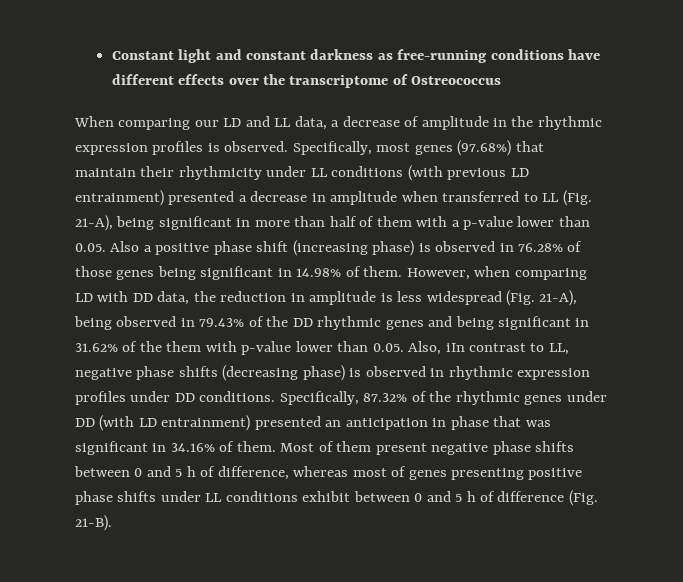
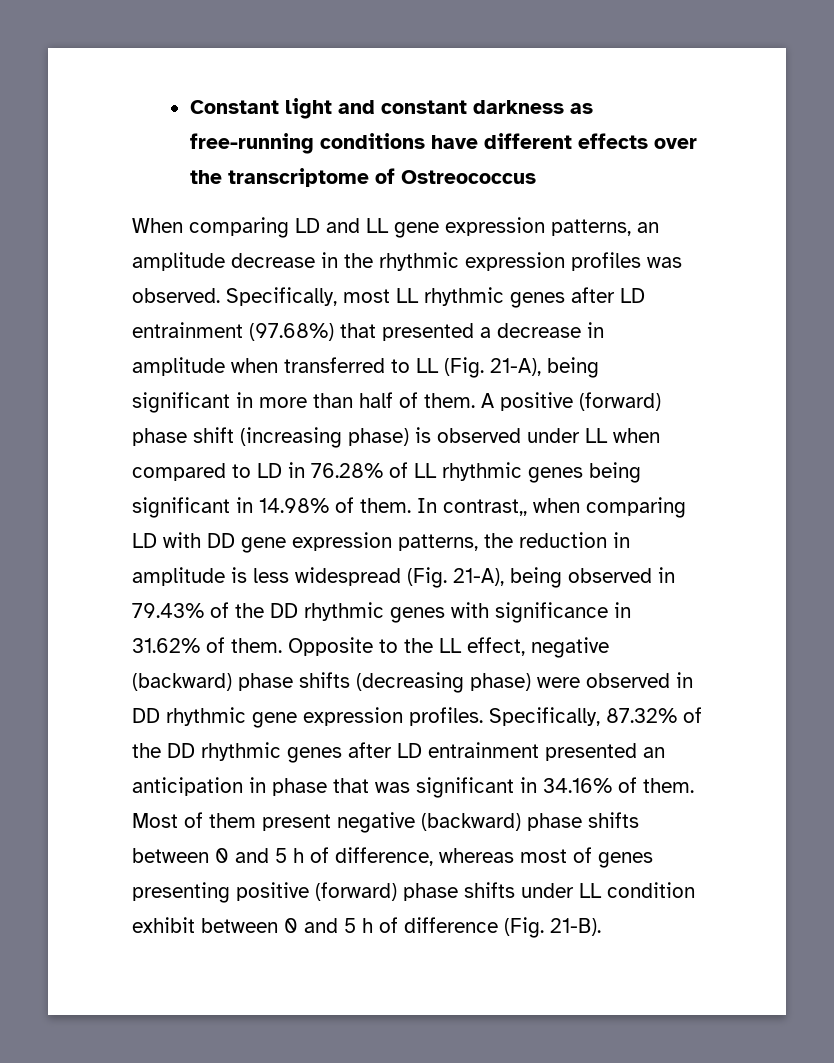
- When comparing our LD and LL data, a decrease of amplitude in the rhythmic expression profiles is observed.
+ When comparing LD and LL gene expression patterns, an amplitude decrease in the rhythmic expression profiles was observed.
- Specifically, most genes (97.68%) that maintain their rhythmicity under LL conditions (with previous LD entrainment) presented a decrease in amplitude when transferred to LL (Fig. 21-A), being significant in more than half of them with a p-value lower than 0.05. Also a positive phase shift (increasing phase) is observed in 76.28% of those genes being significant in 14.98% of them.
+ Specifically, most LL rhythmic genes after LD entrainment (97.68%) that presented a decrease in amplitude when transferred to LL (Fig. 21-A), being significant in more than half of them. A positive (forward) phase shift (increasing phase) is observed under LL when compared to LD in 76.28% of LL rhythmic genes being significant in 14.98% of them.
- However, when comparing LD with DD data, the reduction in amplitude is less widespread (Fig. 21-A), being observed in 79.43% of the DD rhythmic genes and being significant in 31.62% of the them with p-value lower than 0.05. Also, iIn contrast to LL, negative phase shifts (decreasing phase) is observed in rhythmic expression profiles under DD conditions.
+ In contrast,, when comparing LD with DD gene expression patterns, the reduction in amplitude is less widespread (Fig. 21-A), being observed in 79.43% of the DD rhythmic genes with significance in 31.62% of them. Opposite to the LL effect, negative (backward) phase shifts (decreasing phase) were observed in DD rhythmic gene expression profiles.
- Specifically, 87.32% of the rhythmic genes under DD (with LD entrainment) presented an anticipation in phase that was significant in 34.16% of them.
+ Specifically, 87.32% of the DD rhythmic genes after LD entrainment presented an anticipation in phase that was significant in 34.16% of them.
- Most of them present negative phase shifts between 0 and 5 h of difference, whereas most of genes presenting positive phase shifts under LL conditions exhibit between 0 and 5 h of difference (Fig. 21-B).
+ Most of them present negative (backward) phase shifts between 0 and 5 h of difference, whereas most of genes presenting positive (forward) phase shifts under LL condition exhibit between 0 and 5 h of difference (Fig. 21-B).

